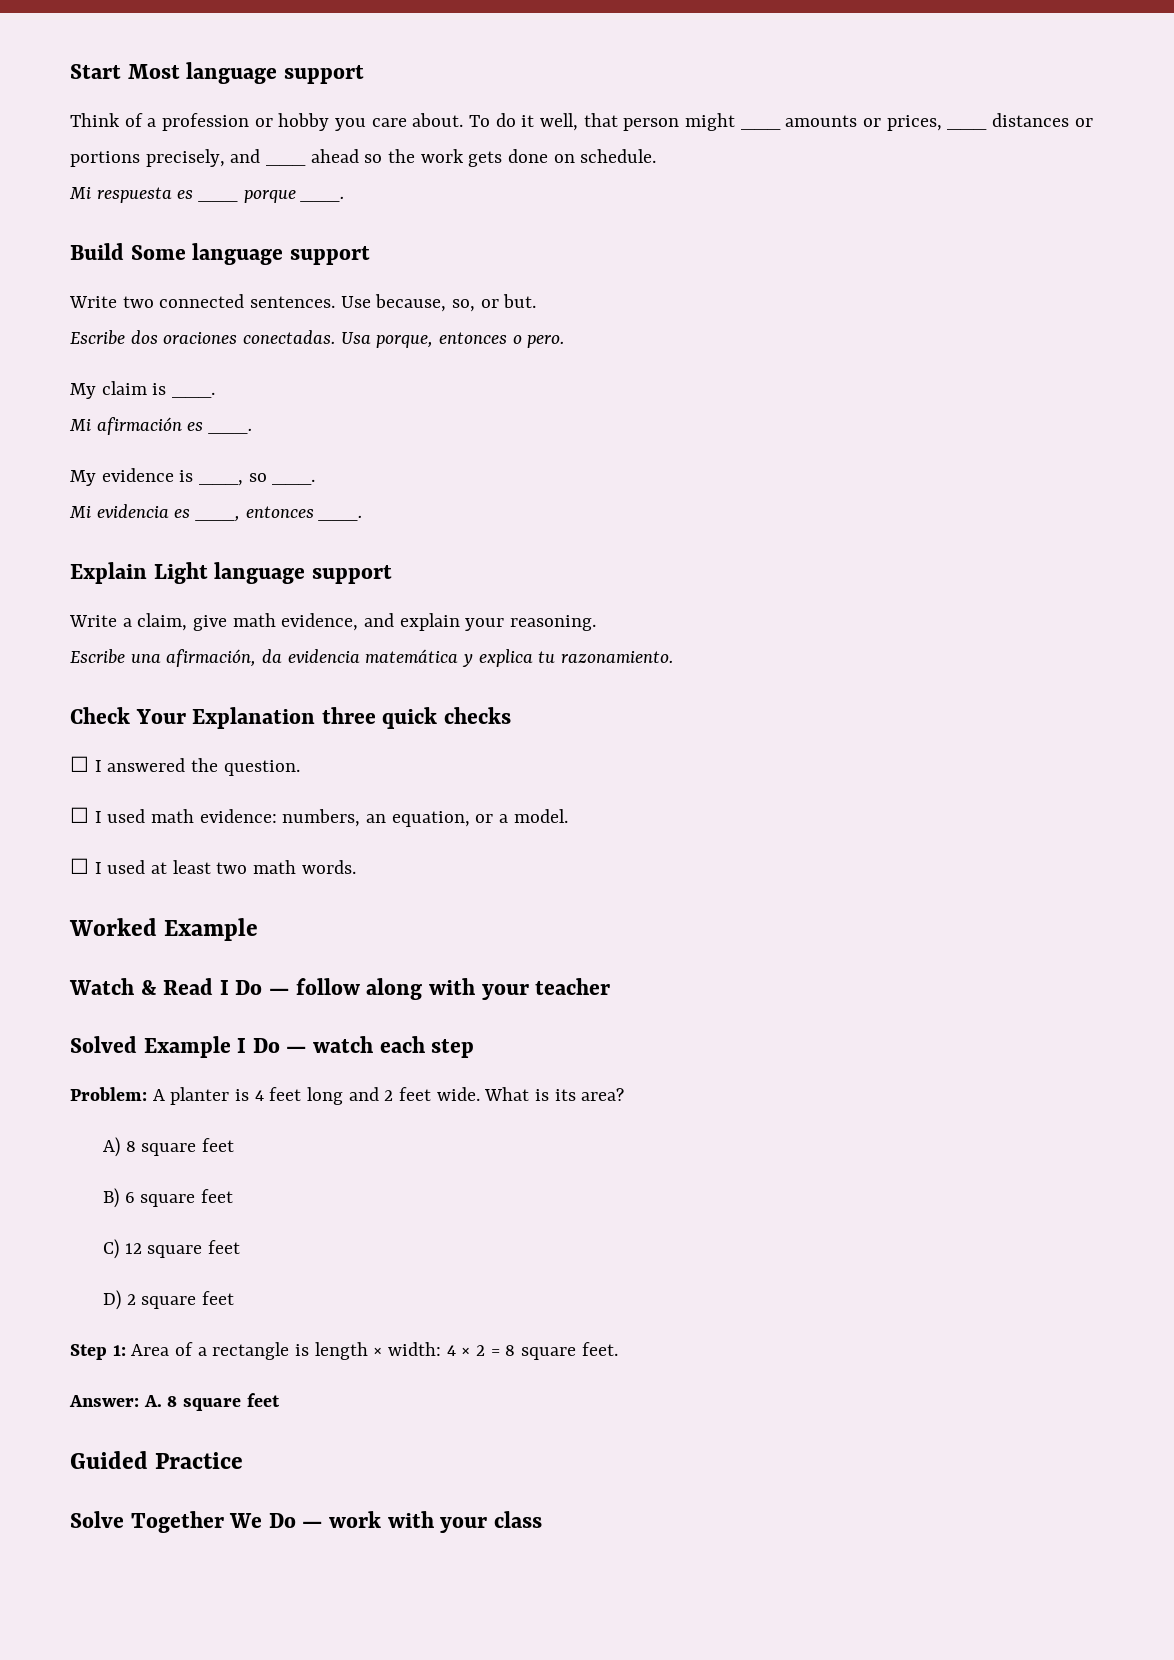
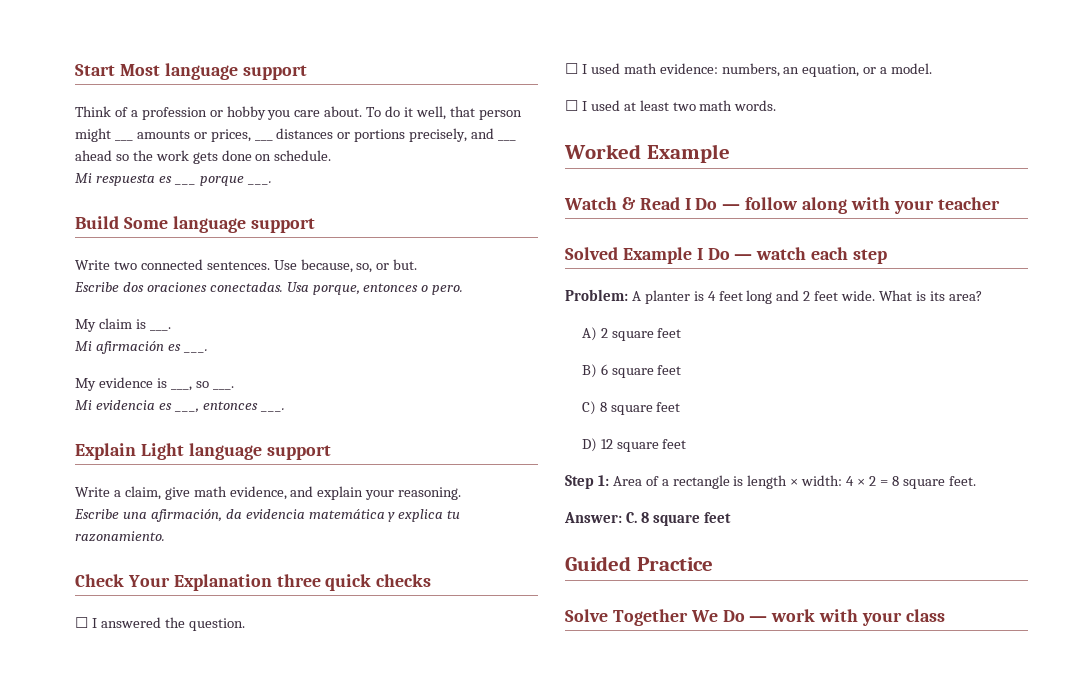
- A) 8 square feet
+ A) 2 square feet
- C) 12 square feet
+ C) 8 square feet
- D) 2 square feet
+ D) 12 square feet
- Answer: A. 8 square feet
+ Answer: C. 8 square feet

